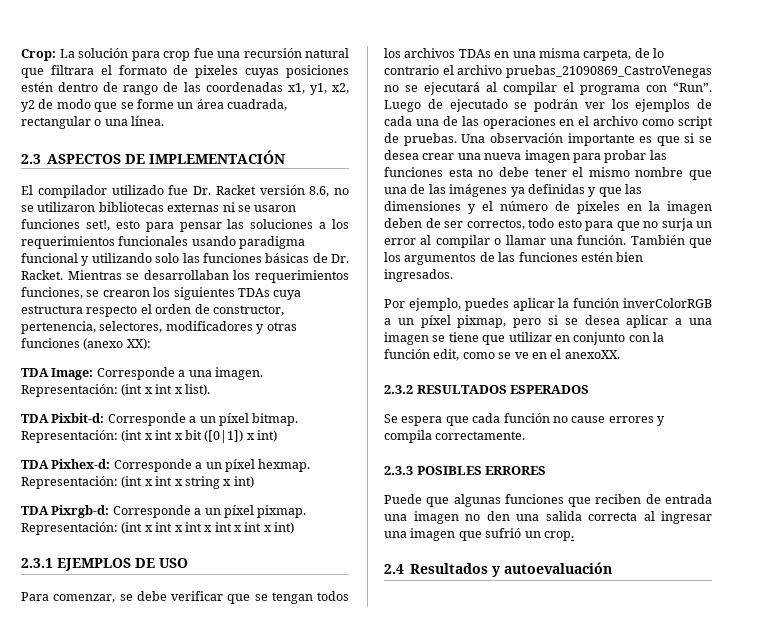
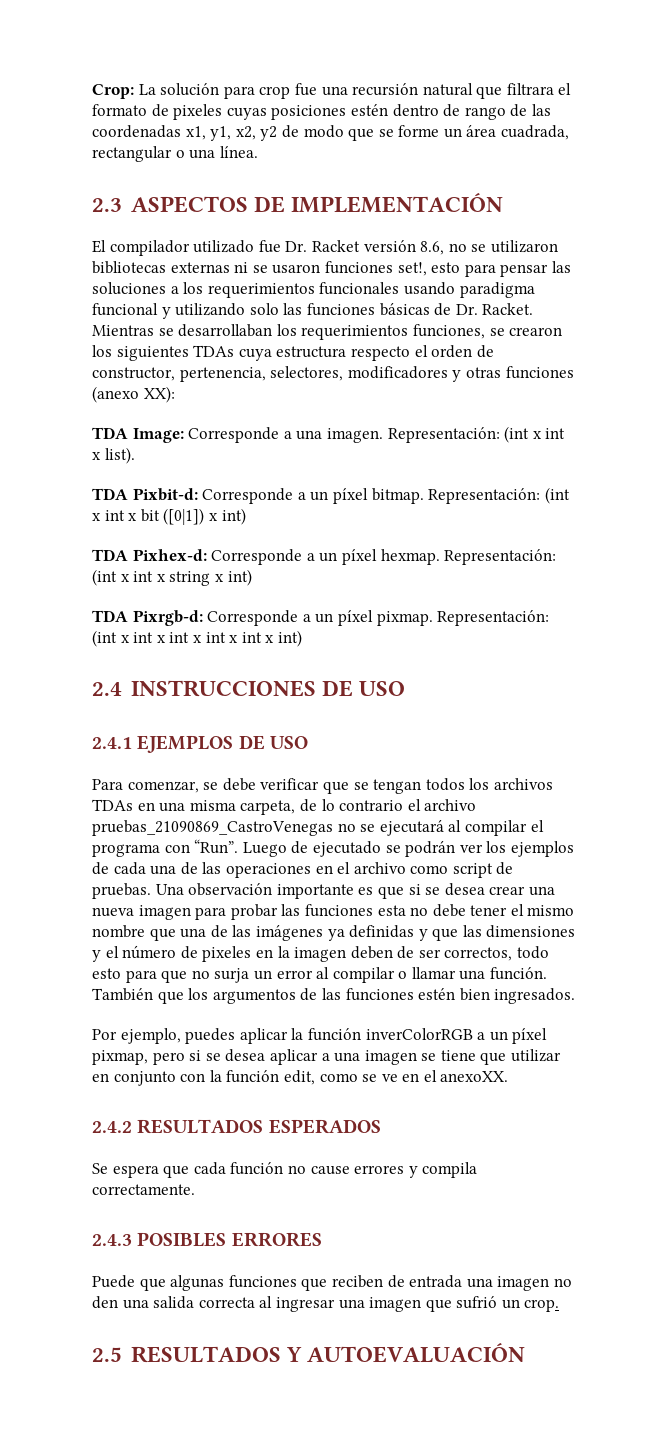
- 2.3.1 EJEMPLOS DE USO
+ 2.4 INSTRUCCIONES DE USO
+ 2.4.1 EJEMPLOS DE USO
- 2.3.2 RESULTADOS ESPERADOS
+ 2.4.2 RESULTADOS ESPERADOS
- 2.3.3 POSIBLES ERRORES
+ 2.4.3 POSIBLES ERRORES
- 2.4 Resultados y autoevaluación
+ 2.5 RESULTADOS Y AUTOEVALUACIÓN

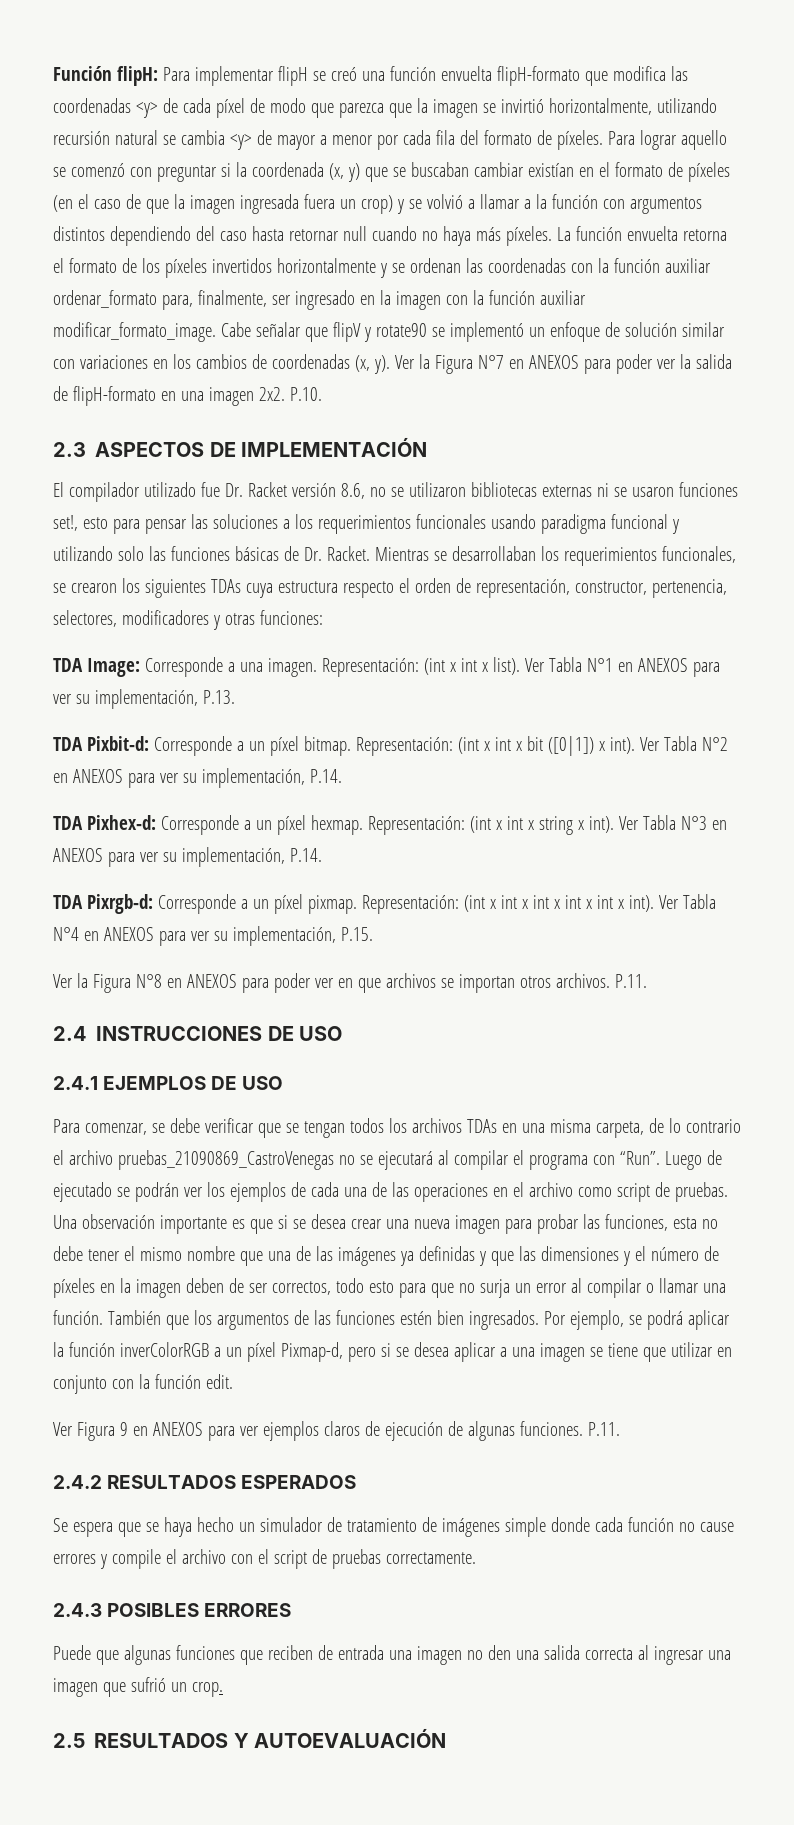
- Crop: La solución para crop fue una recursión natural que filtrara el formato de pixeles cuyas posiciones estén dentro de rango de las coordenadas x1, y1, x2, y2 de modo que se forme un área cuadrada, rectangular o una línea.
+ Función flipH: Para implementar flipH se creó una función envuelta flipH-formato que modifica las coordenadas <y> de cada píxel de modo que parezca que la imagen se invirtió horizontalmente, utilizando recursión natural se cambia <y> de mayor a menor por cada fila del formato de píxeles. Para lograr aquello se comenzó con preguntar si la coordenada (x, y) que se buscaban cambiar existían en el formato de píxeles (en el caso de que la imagen ingresada fuera un crop) y se volvió a llamar a la función con argumentos distintos dependiendo del caso hasta retornar null cuando no haya más píxeles. La función envuelta retorna el formato de los píxeles invertidos horizontalmente y se ordenan las coordenadas con la función auxiliar ordenar_formato para, finalmente, ser ingresado en la imagen con la función auxiliar modificar_formato_image. Cabe señalar que flipV y rotate90 se implementó un enfoque de solución similar con variaciones en los cambios de coordenadas (x, y). Ver la Figura N°7 en ANEXOS para poder ver la salida de flipH-formato en una imagen 2x2. P.10.
- Mientras se desarrollaban los requerimientos funciones, se crearon los siguientes TDAs cuya estructura respecto el orden de constructor, pertenencia, selectores, modificadores y otras funciones (anexo XX):
+ Mientras se desarrollaban los requerimientos funcionales, se crearon los siguientes TDAs cuya estructura respecto el orden de representación, constructor, pertenencia, selectores, modificadores y otras funciones:
+ Ver Tabla N°1 en ANEXOS para ver su implementación, P.13.
- Representación: (int x int x bit ([0|1]) x int)
+ Representación: (int x int x bit ([0|1]) x int). Ver Tabla N°2 en ANEXOS para ver su implementación, P.14.
- Representación: (int x int x string x int)
+ Representación: (int x int x string x int). Ver Tabla N°3 en ANEXOS para ver su implementación, P.14.
- Representación: (int x int x int x int x int x int)
+ Representación: (int x int x int x int x int x int). Ver Tabla N°4 en ANEXOS para ver su implementación, P.15.
+ Ver la Figura N°8 en ANEXOS para poder ver en que archivos se importan otros archivos. P.11.
- Una observación importante es que si se desea crear una nueva imagen para probar las funciones esta no debe tener el mismo nombre que una de las imágenes ya definidas y que las dimensiones y el número de pixeles en la imagen deben de ser correctos, todo esto para que no surja un error al compilar o llamar una función.
+ Una observación importante es que si se desea crear una nueva imagen para probar las funciones, esta no debe tener el mismo nombre que una de las imágenes ya definidas y que las dimensiones y el número de píxeles en la imagen deben de ser correctos, todo esto para que no surja un error al compilar o llamar una función.
- También que los argumentos de las funciones estén bien ingresados.
- Por ejemplo, puedes aplicar la función inverColorRGB a un píxel pixmap, pero si se desea aplicar a una imagen se tiene que utilizar en conjunto con la función edit, como se ve en el anexoXX.
+ También que los argumentos de las funciones estén bien ingresados. Por ejemplo, se podrá aplicar la función inverColorRGB a un píxel Pixmap-d, pero si se desea aplicar a una imagen se tiene que utilizar en conjunto con la función edit.
+ Ver Figura 9 en ANEXOS para ver ejemplos claros de ejecución de algunas funciones. P.11.
- Se espera que cada función no cause errores y compila correctamente.
+ Se espera que se haya hecho un simulador de tratamiento de imágenes simple donde cada función no cause errores y compile el archivo con el script de pruebas correctamente.

